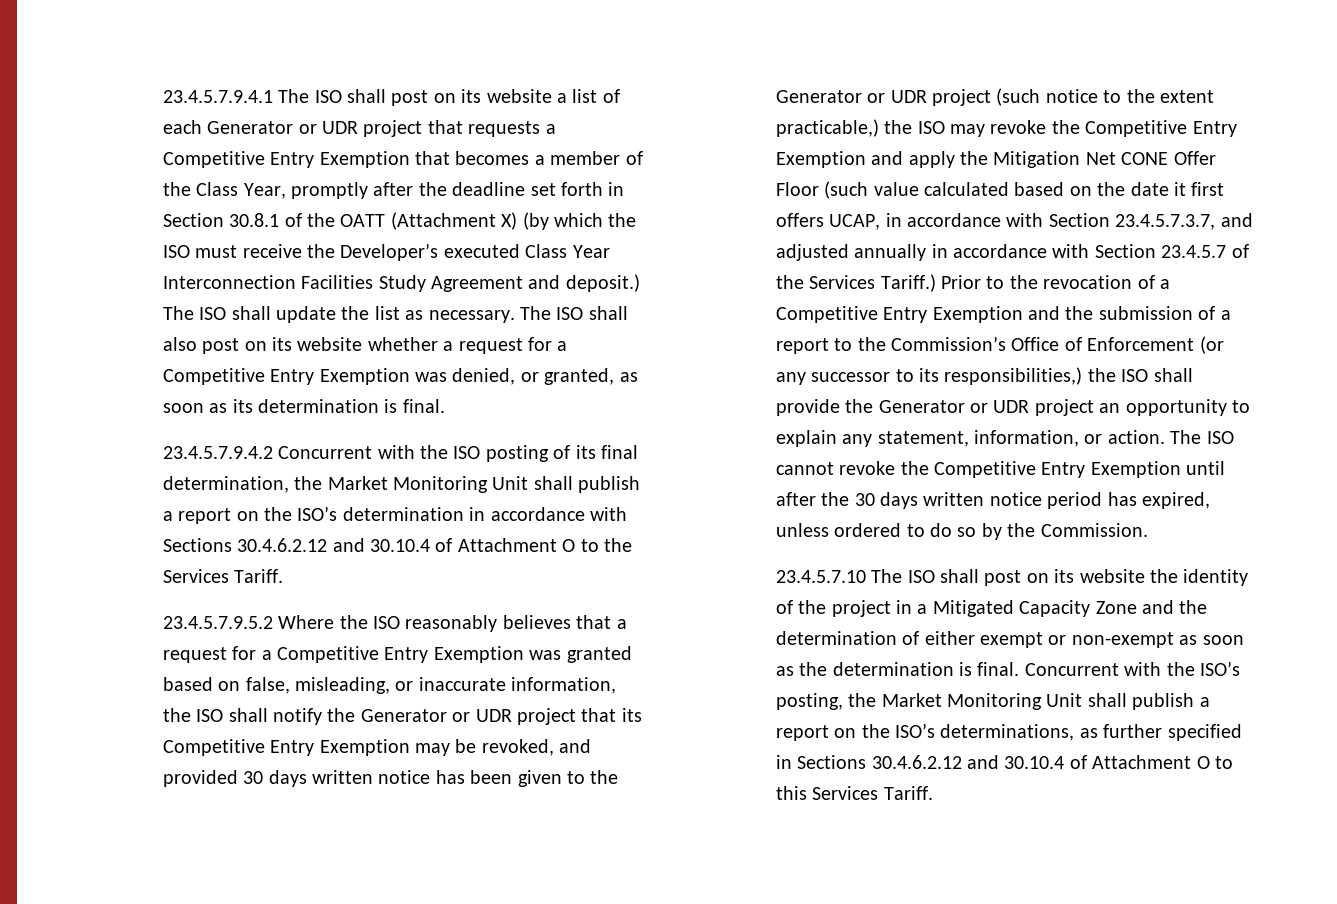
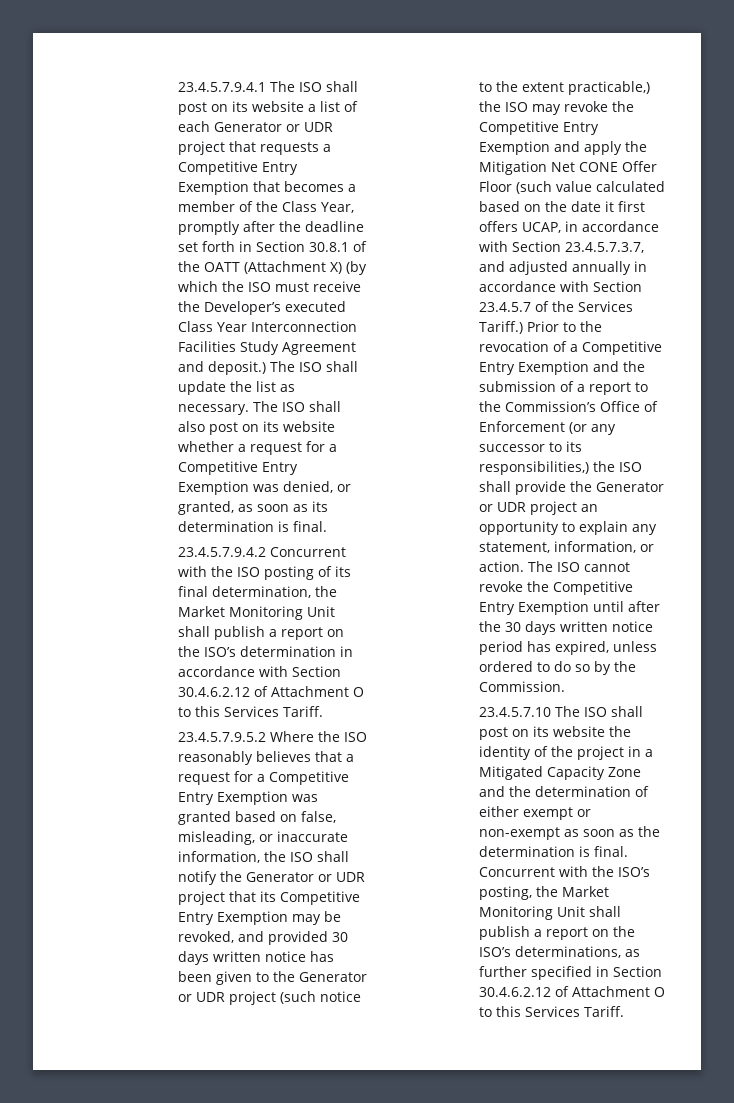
- 23.4.5.7.9.4.2 Concurrent with the ISO posting of its final determination, the Market Monitoring Unit shall publish a report on the ISO’s determination in accordance with Sections 30.4.6.2.12 and 30.10.4 of Attachment O to the Services Tariff.
+ 23.4.5.7.9.4.2 Concurrent with the ISO posting of its final determination, the Market Monitoring Unit shall publish a report on the ISO’s determination in accordance with Section 30.4.6.2.12 of Attachment O to this Services Tariff.
- Concurrent with the ISO’s posting, the Market Monitoring Unit shall publish a report on the ISO’s determinations, as further specified in Sections 30.4.6.2.12 and 30.10.4 of Attachment O to this Services Tariff.
+ Concurrent with the ISO’s posting, the Market Monitoring Unit shall publish a report on the ISO’s determinations, as further specified in Section 30.4.6.2.12 of Attachment O to this Services Tariff.

